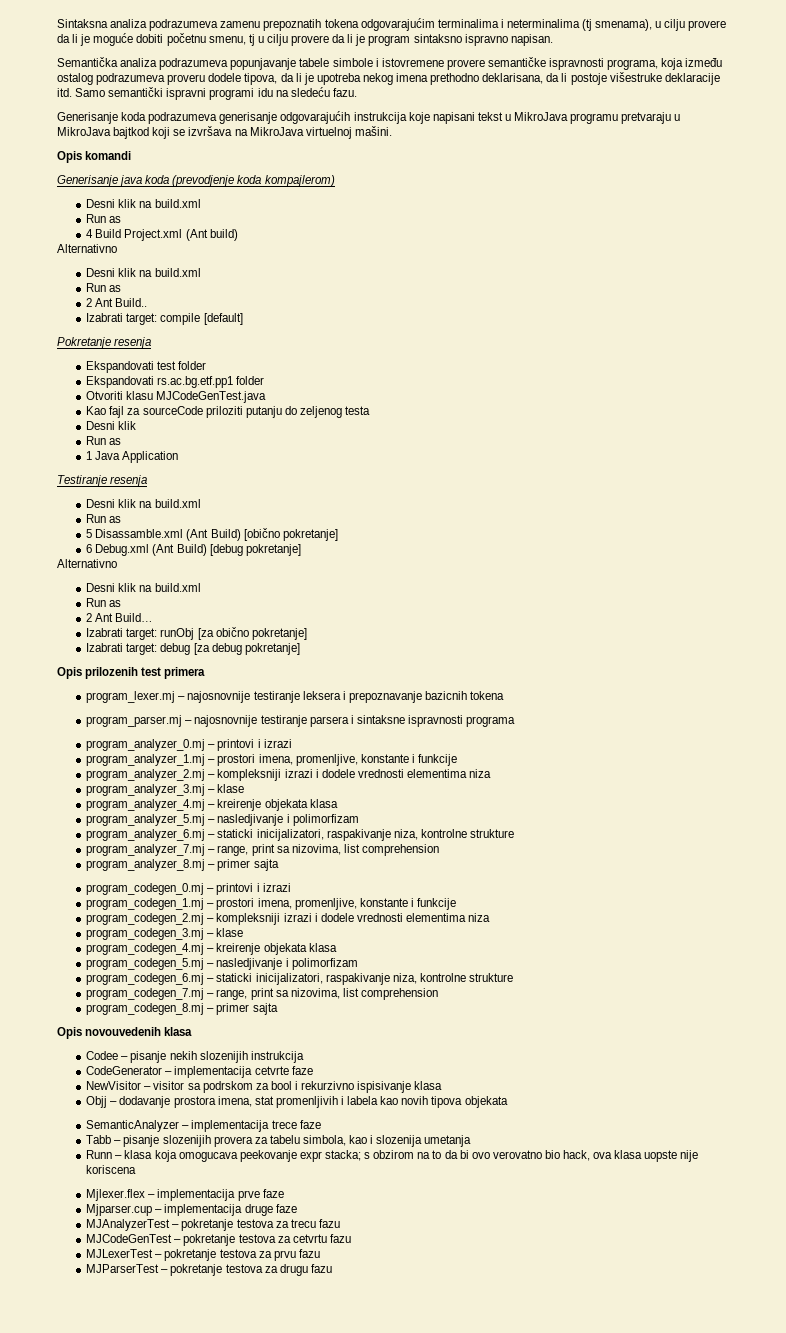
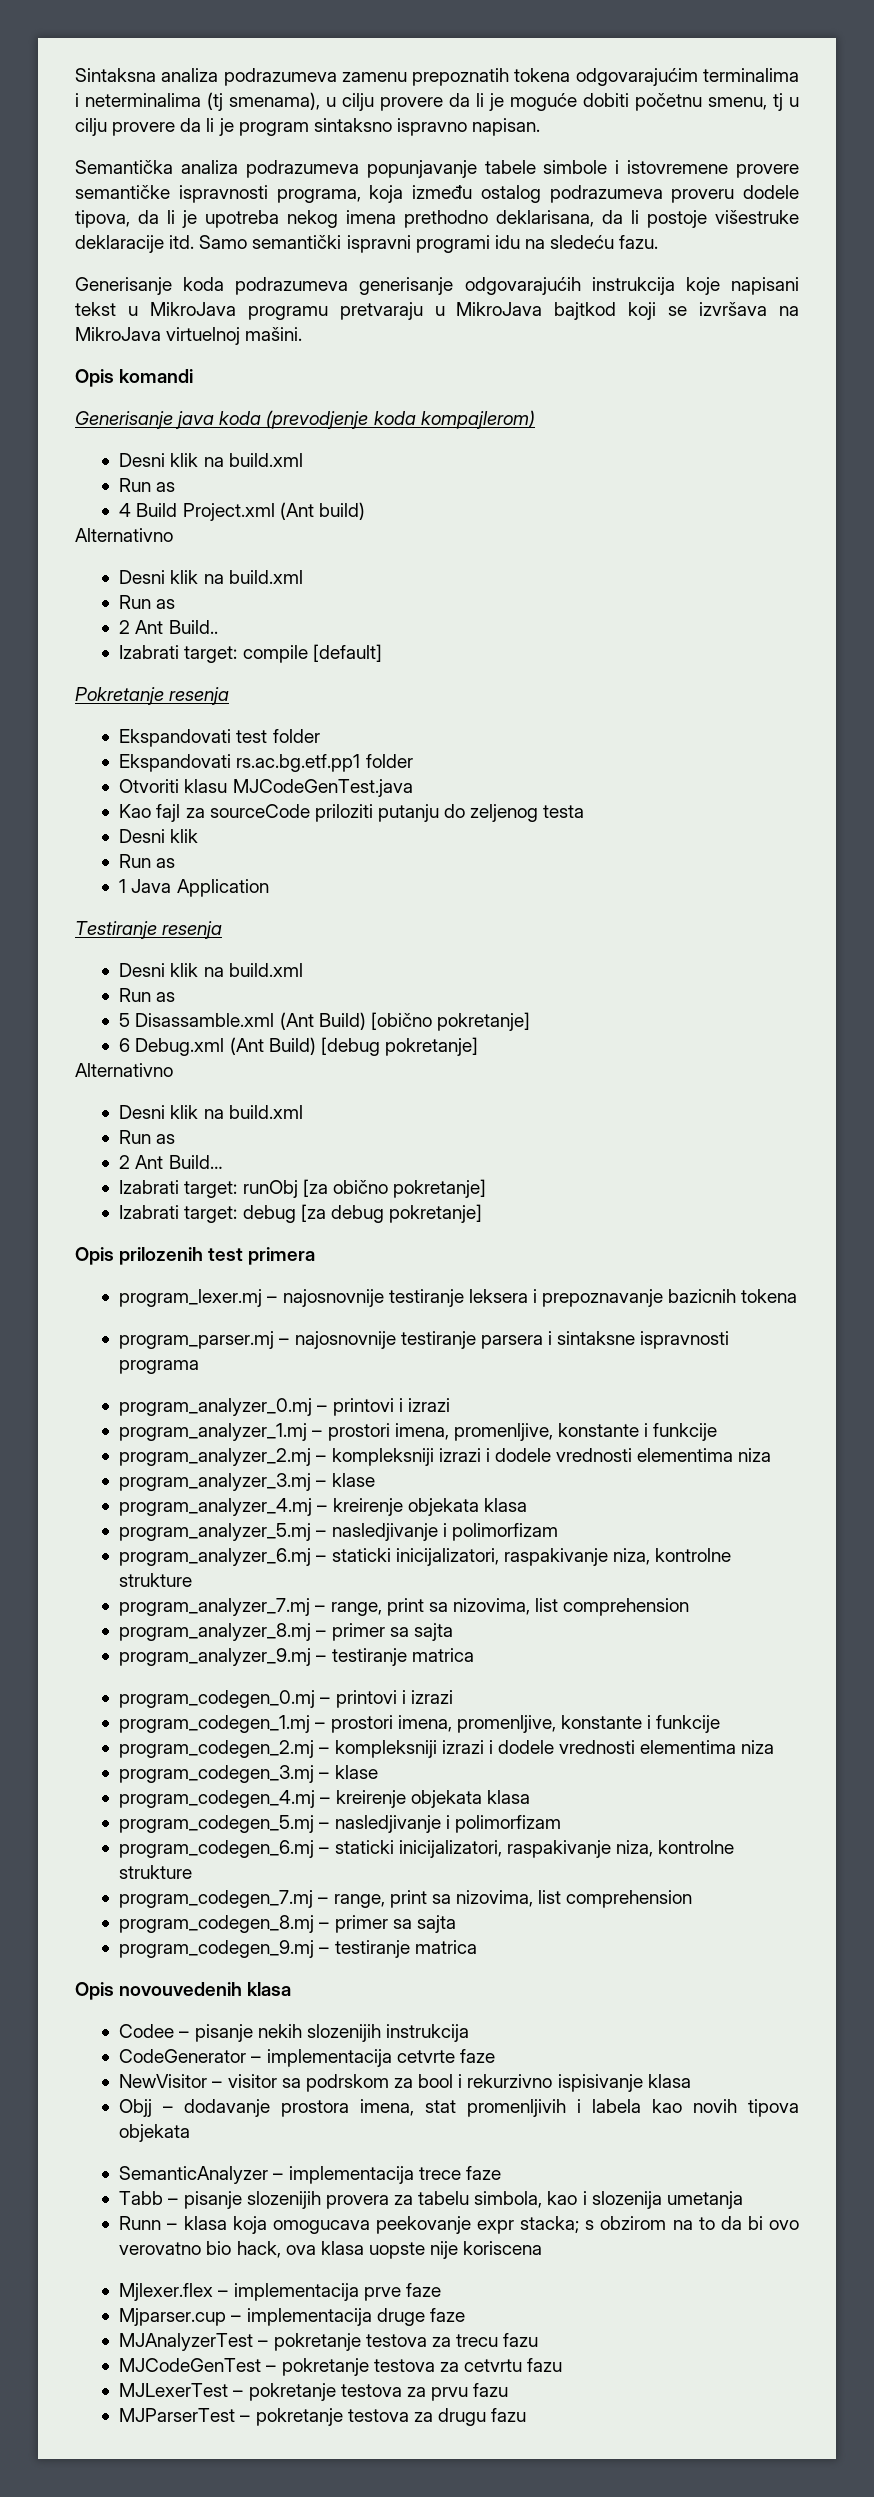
- program_analyzer_8.mj – primer sajta
+ program_analyzer_8.mj – primer sa sajta
+ program_analyzer_9.mj – testiranje matrica
- program_codegen_8.mj – primer sajta
+ program_codegen_8.mj – primer sa sajta
+ program_codegen_9.mj – testiranje matrica

